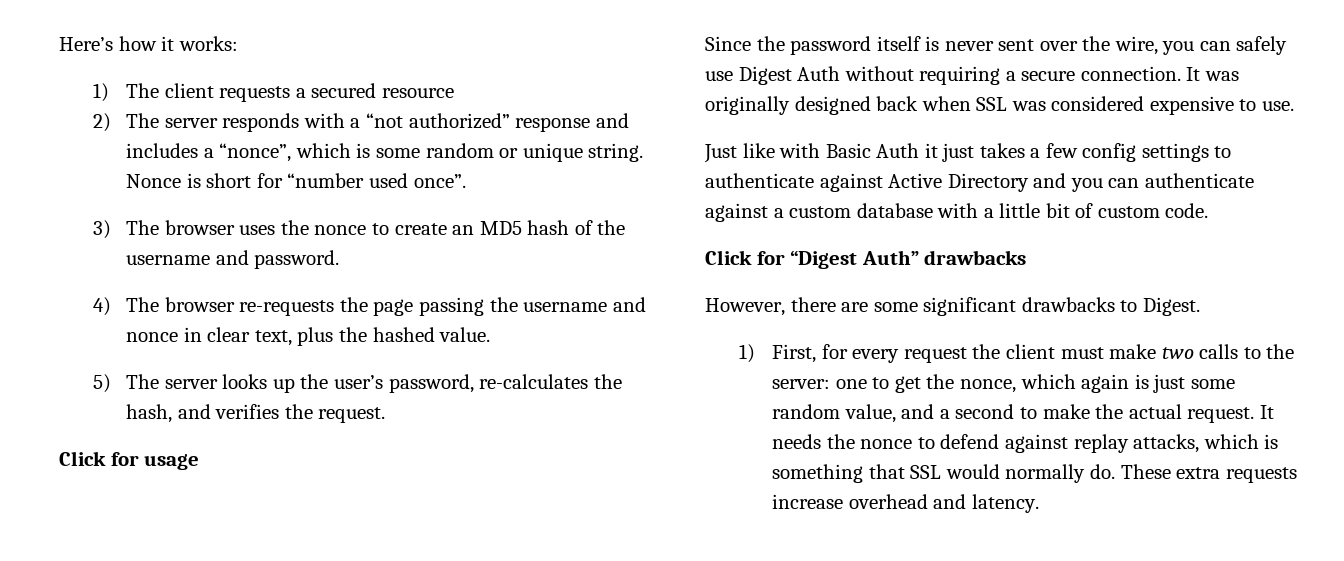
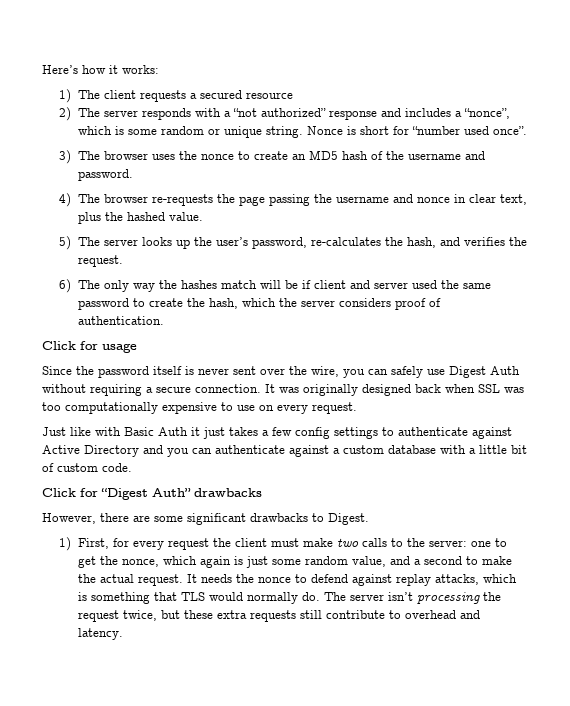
+ 6) The only way the hashes match will be if client and server used the same password to create the hash, which the server considers proof of authentication.
- It was originally designed back when SSL was considered expensive to use.
+ It was originally designed back when SSL was too computationally expensive to use on every request.
- It needs the nonce to defend against replay attacks, which is something that SSL would normally do.
+ It needs the nonce to defend against replay attacks, which is something that TLS would normally do.
- These extra requests increase overhead and latency.
+ The server isn’t processing the request twice, but these extra requests still contribute to overhead and latency.

